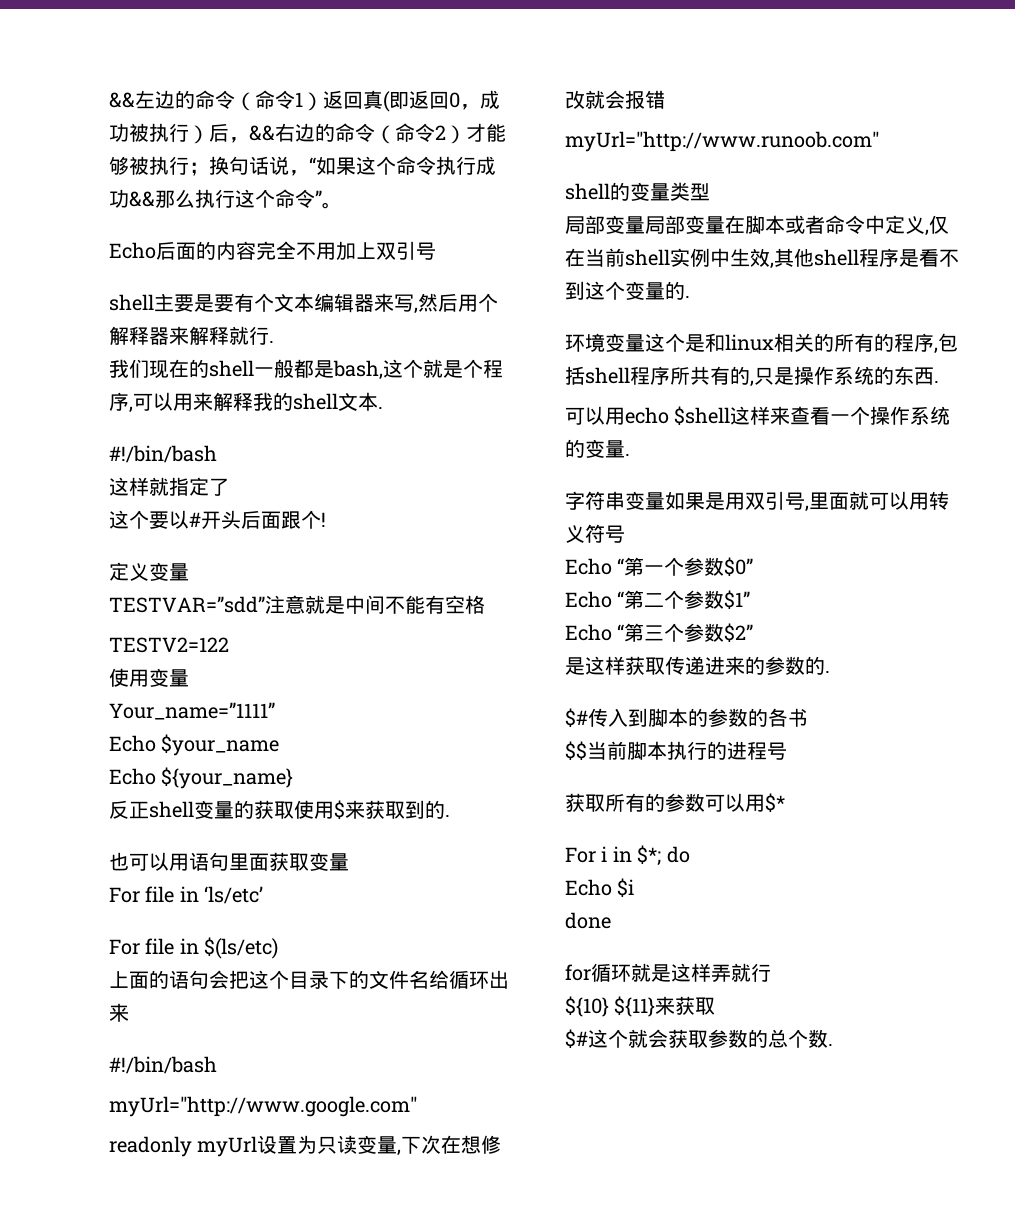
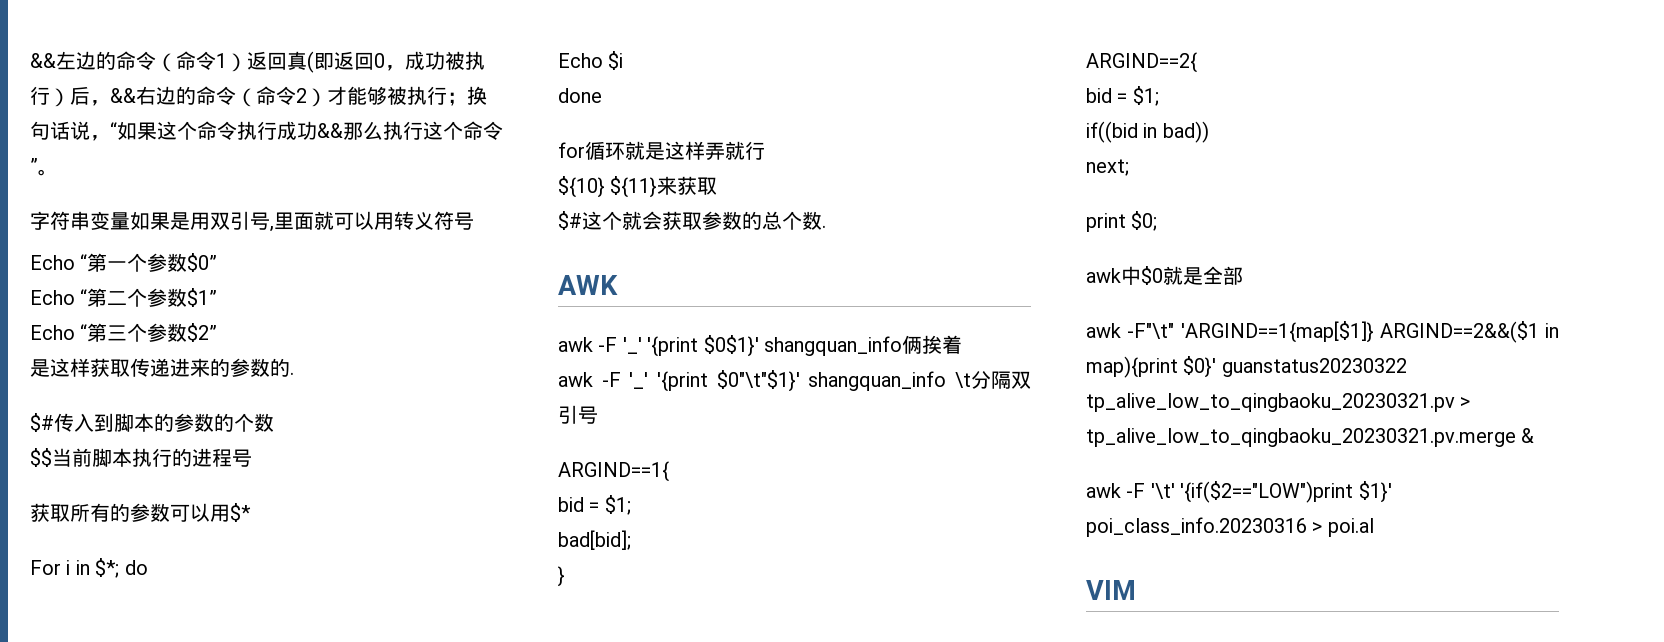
- Echo后面的内容完全不用加上双引号
- shell主要是要有个文本编辑器来写,然后用个解释器来解释就行.
- 我们现在的shell一般都是bash,这个就是个程序,可以用来解释我的shell文本.
- #!/bin/bash
- 这样就指定了
- 这个要以#开头后面跟个!
- 定义变量
- TESTVAR=”sdd”注意就是中间不能有空格
- TESTV2=122
- 使用变量
- Your_name=”1111”
- Echo $your_name
- Echo ${your_name}
- 反正shell变量的获取使用$来获取到的.
- 也可以用语句里面获取变量
- For file in ‘ls/etc’
- For file in $(ls/etc)
- 上面的语句会把这个目录下的文件名给循环出来
- #!/bin/bash
- myUrl="http://www.google.com"
- readonly myUrl设置为只读变量,下次在想修改就会报错
- myUrl="http://www.runoob.com"
- shell的变量类型
- 局部变量局部变量在脚本或者命令中定义,仅在当前shell实例中生效,其他shell程序是看不到这个变量的.
- 环境变量这个是和linux相关的所有的程序,包括shell程序所共有的,只是操作系统的东西.
- 可以用echo $shell这样来查看一个操作系统的变量.
- $#传入到脚本的参数的各书
+ $#传入到脚本的参数的个数
+ AWK
+ awk -F '_' '{print $0$1}' shangquan_info俩挨着
+ awk -F '_' '{print $0"\t"$1}' shangquan_info \t分隔双引号
+ ARGIND==1{
+ bid = $1;
+ bad[bid];
+ }
+ ARGIND==2{
+ bid = $1;
+ if((bid in bad))
+ next;
+ print $0;
+ awk中$0就是全部
+ awk -F"\t" 'ARGIND==1{map[$1]} ARGIND==2&&($1 in map){print $0}' guanstatus20230322 tp_alive_low_to_qingbaoku_20230321.pv > tp_alive_low_to_qingbaoku_20230321.pv.merge &
+ awk -F '\t' '{if($2=="LOW")print $1}' poi_class_info.20230316 > poi.al
+ VIM

